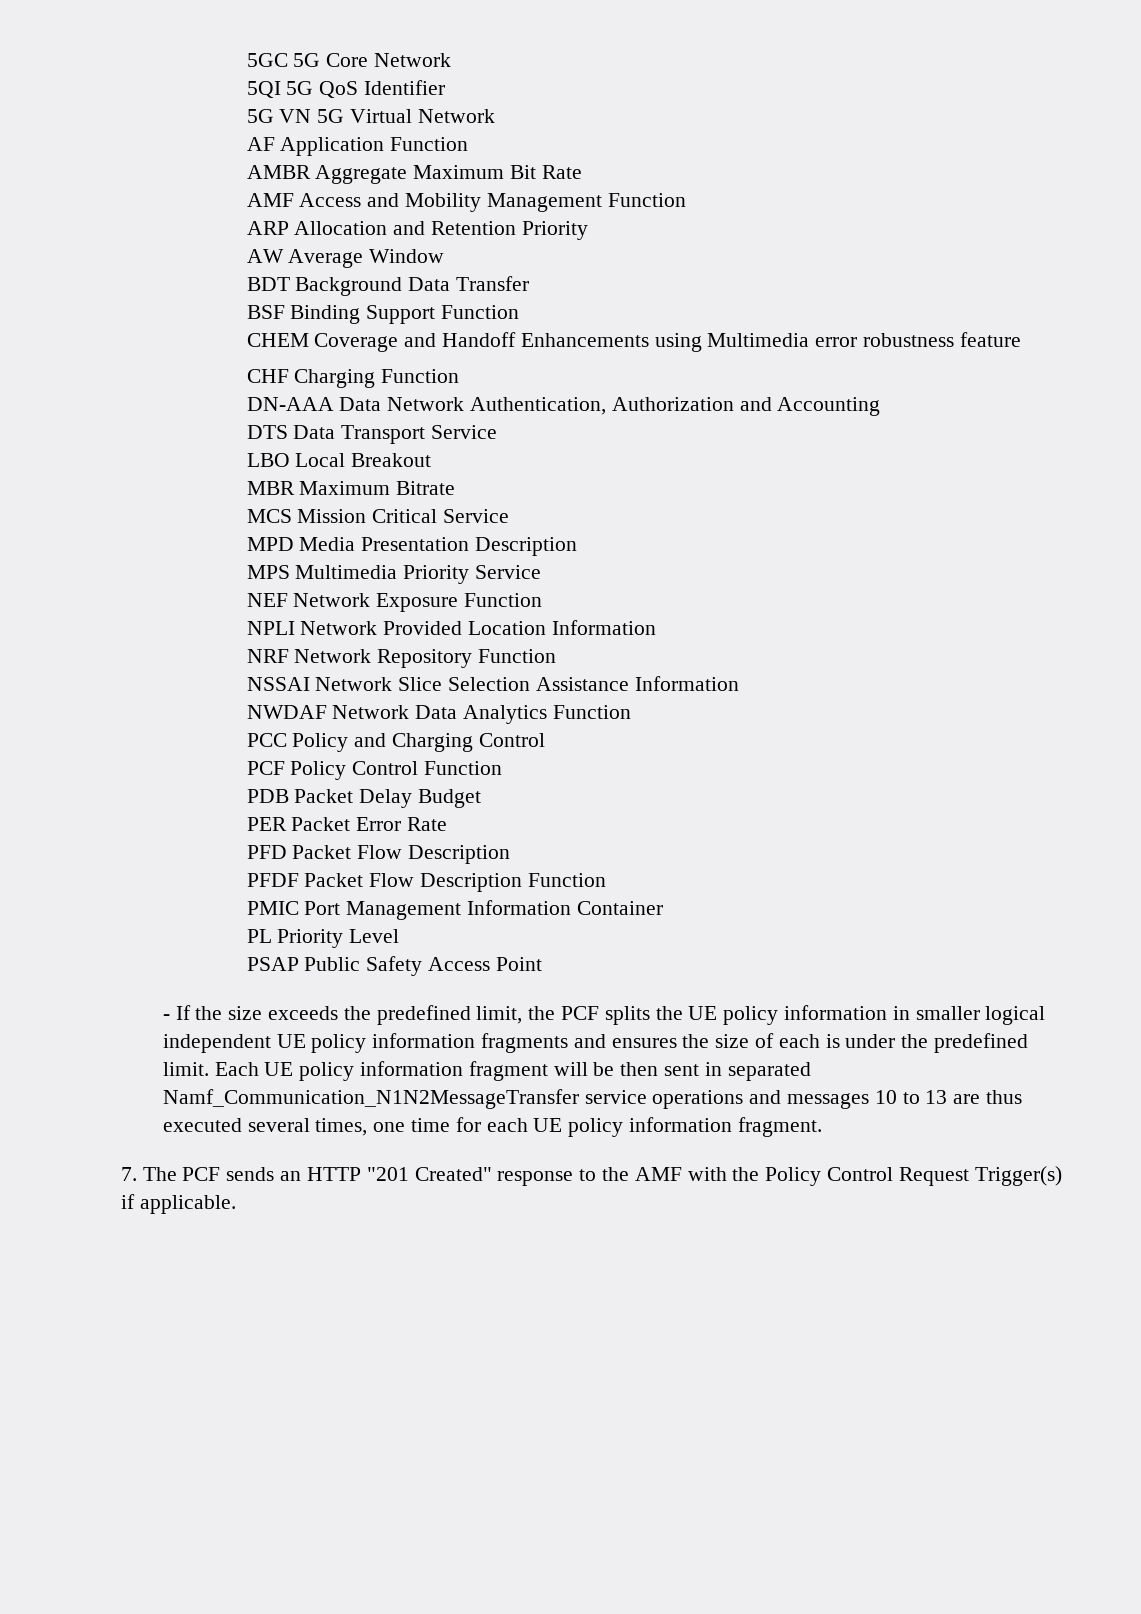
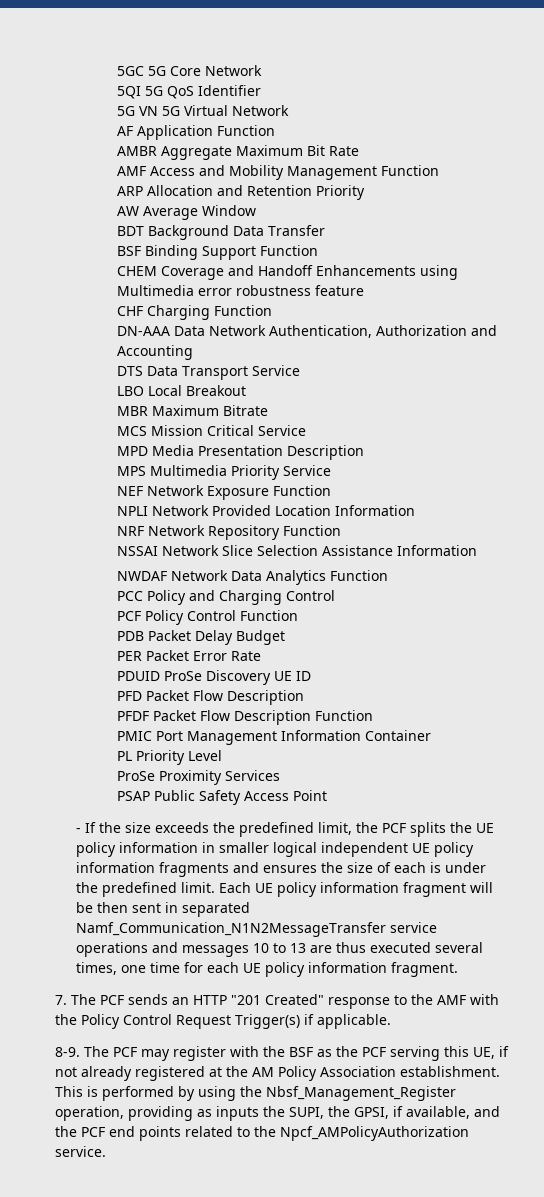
+ PDUID ProSe Discovery UE ID
+ ProSe Proximity Services
+ 8-9. The PCF may register with the BSF as the PCF serving this UE, if not already registered at the AM Policy Association establishment. This is performed by using the Nbsf_Management_Register operation, providing as inputs the SUPI, the GPSI, if available, and the PCF end points related to the Npcf_AMPolicyAuthorization service.

